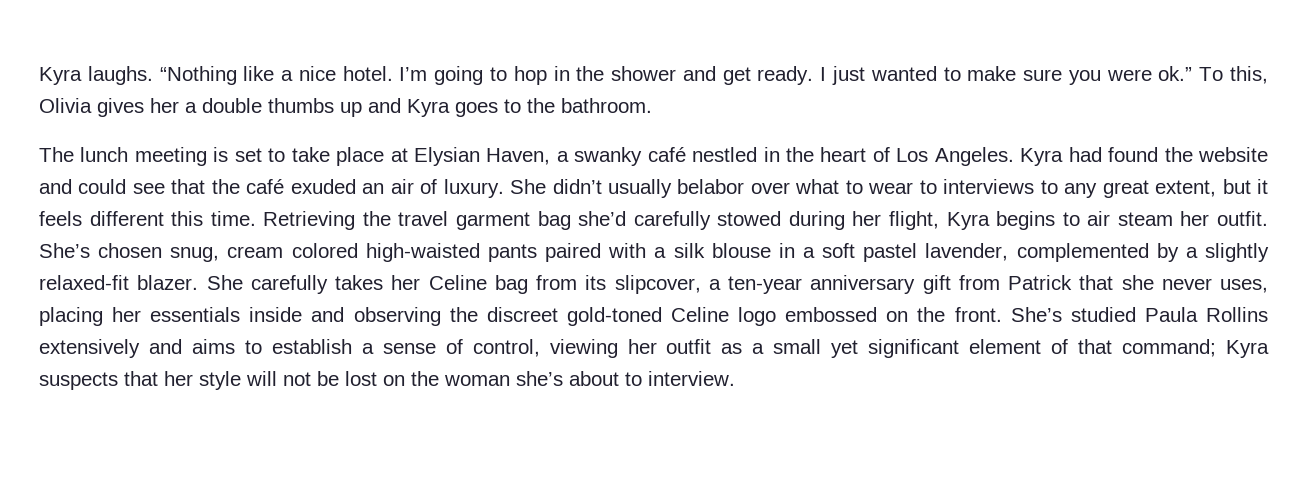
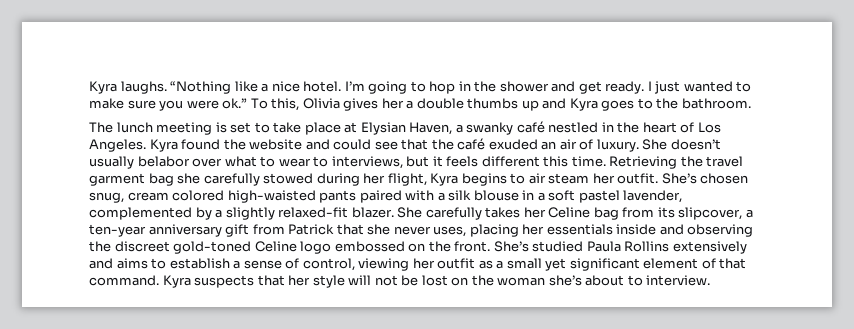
- Kyra had found the website and could see that the café exuded an air of luxury.
+ Kyra found the website and could see that the café exuded an air of luxury.
- She didn’t usually belabor over what to wear to interviews to any great extent, but it feels different this time.
+ She doesn’t usually belabor over what to wear to interviews, but it feels different this time.
- Retrieving the travel garment bag she’d carefully stowed during her flight, Kyra begins to air steam her outfit.
+ Retrieving the travel garment bag she carefully stowed during her flight, Kyra begins to air steam her outfit.
- She’s studied Paula Rollins extensively and aims to establish a sense of control, viewing her outfit as a small yet significant element of that command; Kyra suspects that her style will not be lost on the woman she’s about to interview.
+ She’s studied Paula Rollins extensively and aims to establish a sense of control, viewing her outfit as a small yet significant element of that command. Kyra suspects that her style will not be lost on the woman she’s about to interview.

